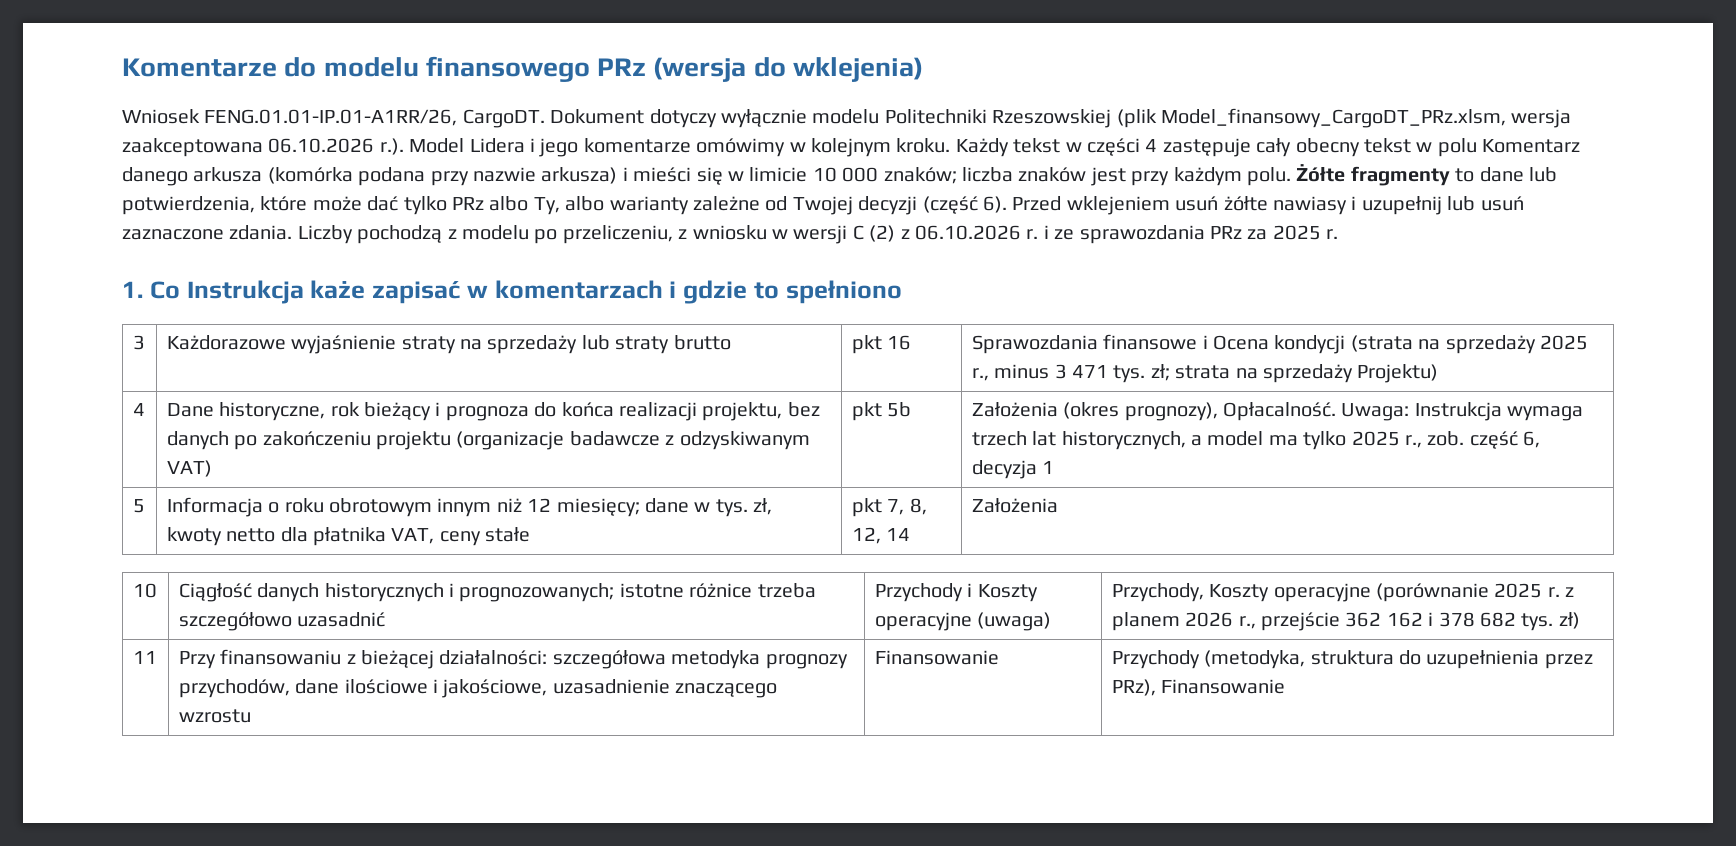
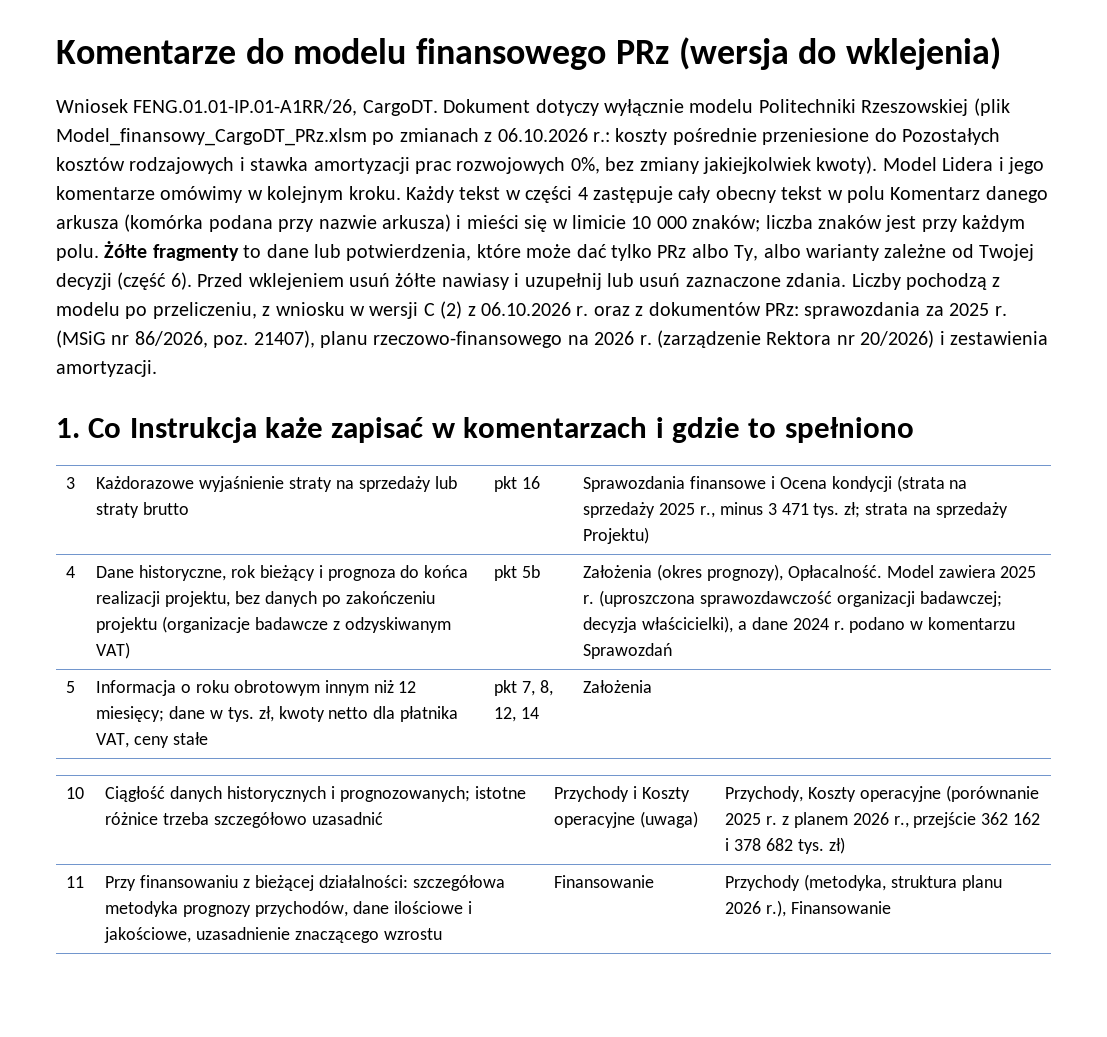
- Dokument dotyczy wyłącznie modelu Politechniki Rzeszowskiej (plik Model_finansowy_CargoDT_PRz.xlsm, wersja zaakceptowana 06.10.2026 r.). Model Lidera i jego komentarze omówimy w kolejnym kroku.
+ Dokument dotyczy wyłącznie modelu Politechniki Rzeszowskiej (plik Model_finansowy_CargoDT_PRz.xlsm po zmianach z 06.10.2026 r.: koszty pośrednie przeniesione do Pozostałych kosztów rodzajowych i stawka amortyzacji prac rozwojowych 0%, bez zmiany jakiejkolwiek kwoty). Model Lidera i jego komentarze omówimy w kolejnym kroku.
- Liczby pochodzą z modelu po przeliczeniu, z wniosku w wersji C (2) z 06.10.2026 r. i ze sprawozdania PRz za 2025 r.
+ Liczby pochodzą z modelu po przeliczeniu, z wniosku w wersji C (2) z 06.10.2026 r. oraz z dokumentów PRz: sprawozdania za 2025 r. (MSiG nr 86/2026, poz. 21407), planu rzeczowo-finansowego na 2026 r. (zarządzenie Rektora nr 20/2026) i zestawienia amortyzacji.
- Uwaga: Instrukcja wymaga trzech lat historycznych, a model ma tylko 2025 r., zob. część 6, decyzja 1
+ Model zawiera 2025 r. (uproszczona sprawozdawczość organizacji badawczej; decyzja właścicielki), a dane 2024 r. podano w komentarzu Sprawozdań
- 11 | Przy finansowaniu z bieżącej działalności: szczegółowa metodyka prognozy przychodów, dane ilościowe i jakościowe, uzasadnienie znaczącego wzrostu | Finansowanie | Przychody (metodyka, struktura do uzupełnienia przez PRz), Finansowanie
+ 11 | Przy finansowaniu z bieżącej działalności: szczegółowa metodyka prognozy przychodów, dane ilościowe i jakościowe, uzasadnienie znaczącego wzrostu | Finansowanie | Przychody (metodyka, struktura planu 2026 r.), Finansowanie

